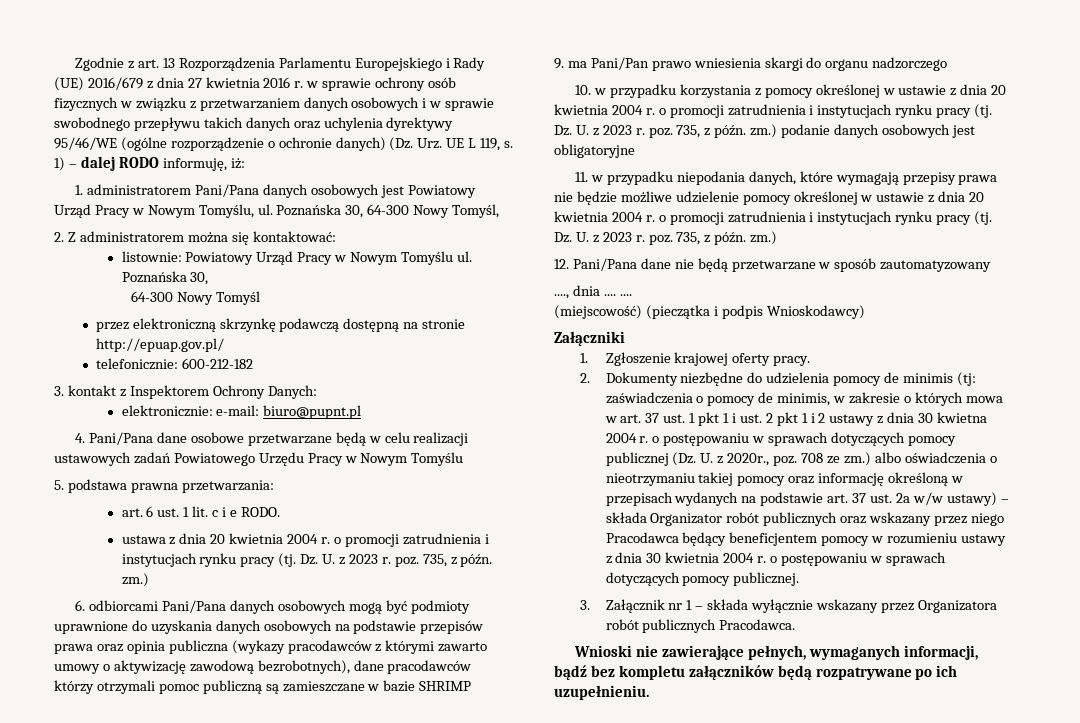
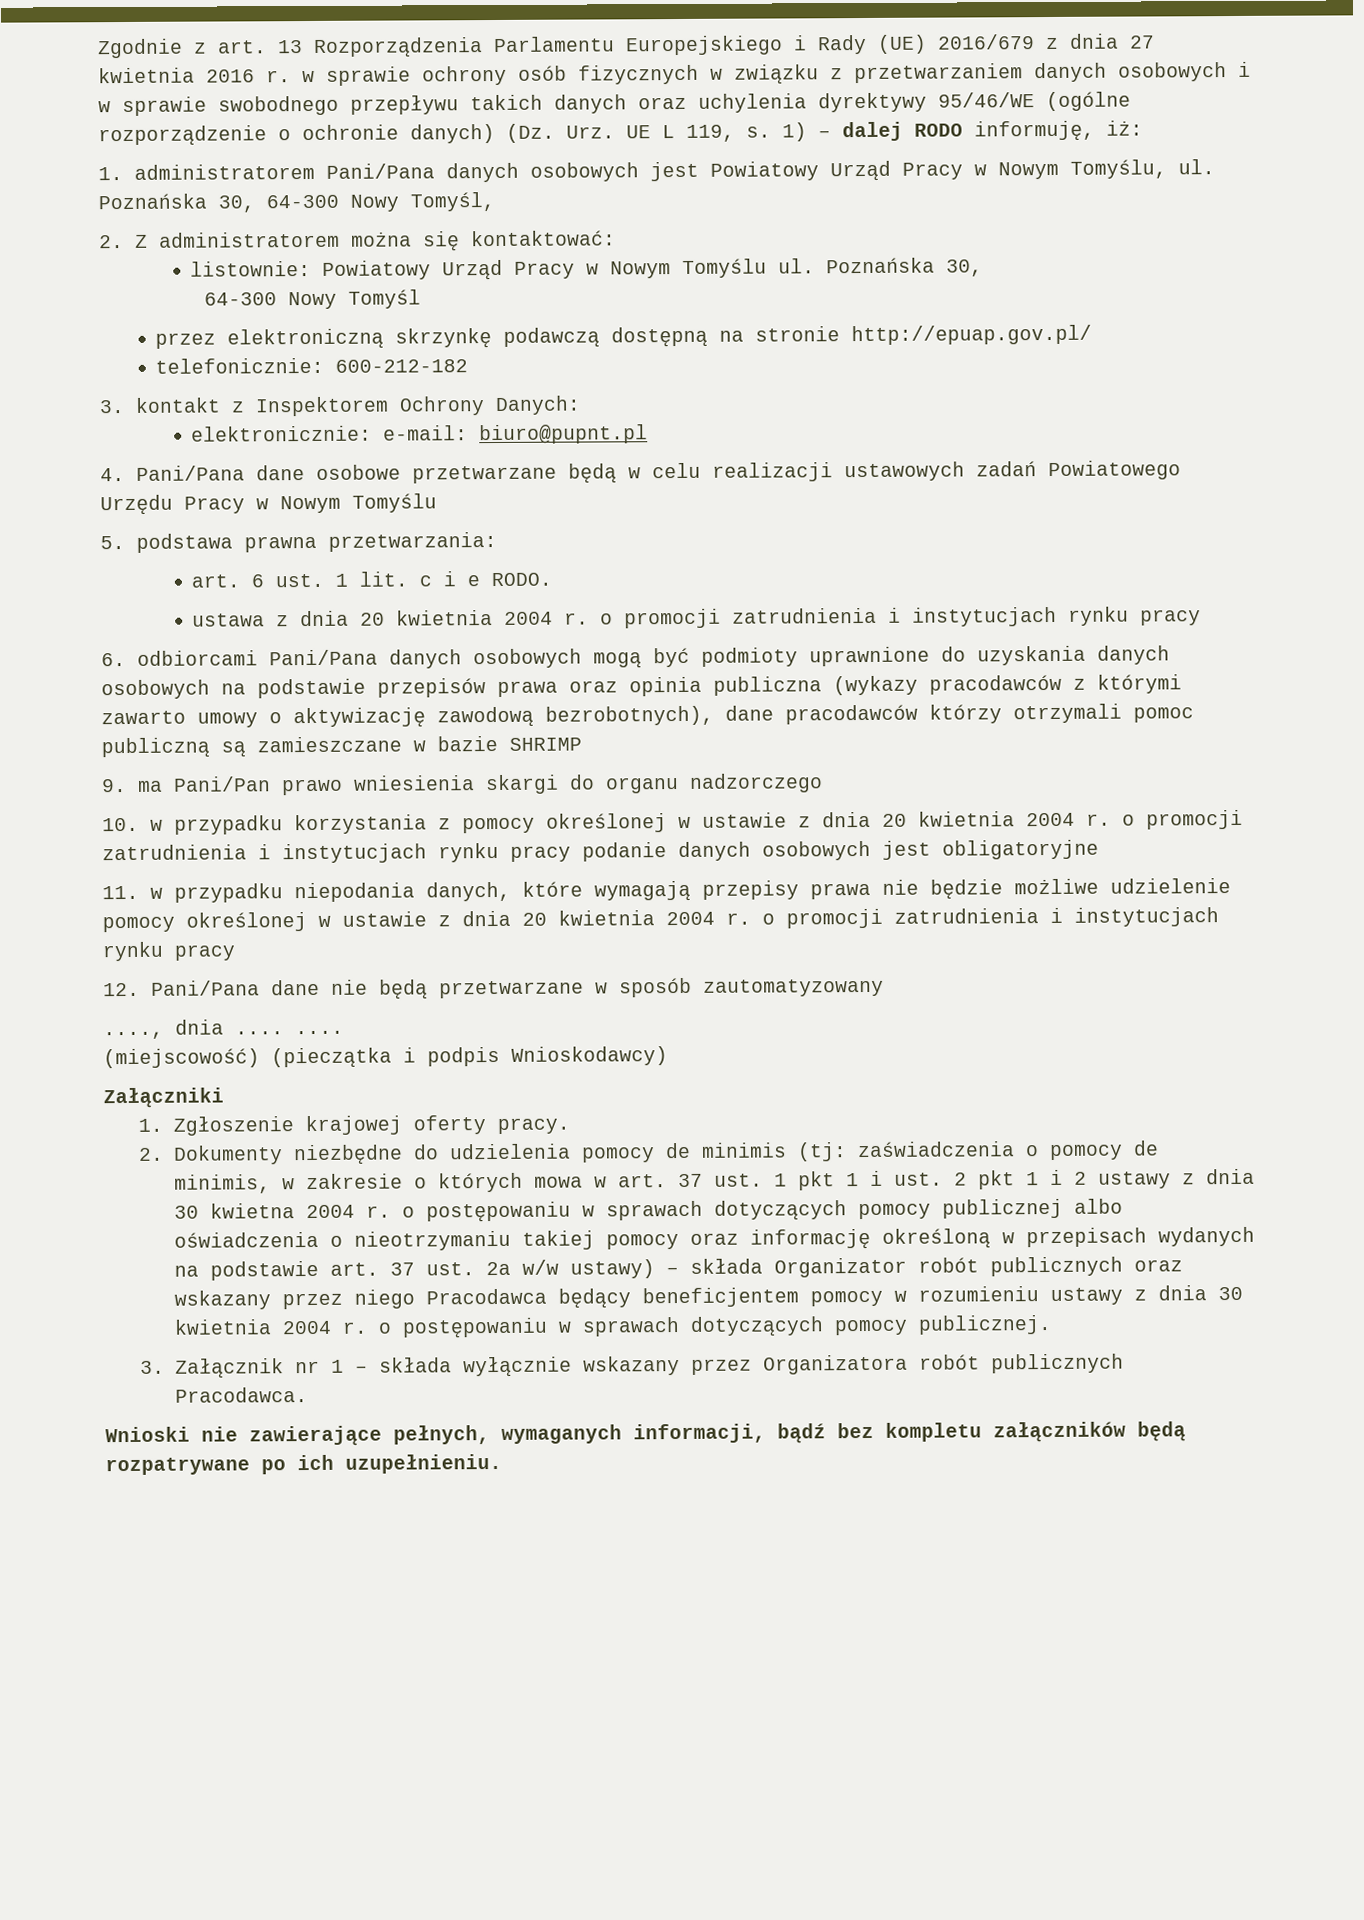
- ustawa z dnia 20 kwietnia 2004 r. o promocji zatrudnienia i instytucjach rynku pracy (tj. Dz. U. z 2023 r. poz. 735, z późn. zm.)
+ ustawa z dnia 20 kwietnia 2004 r. o promocji zatrudnienia i instytucjach rynku pracy
- 10. w przypadku korzystania z pomocy określonej w ustawie z dnia 20 kwietnia 2004 r. o promocji zatrudnienia i instytucjach rynku pracy (tj. Dz. U. z 2023 r. poz. 735, z późn. zm.) podanie danych osobowych jest obligatoryjne
+ 10. w przypadku korzystania z pomocy określonej w ustawie z dnia 20 kwietnia 2004 r. o promocji zatrudnienia i instytucjach rynku pracy podanie danych osobowych jest obligatoryjne
- 11. w przypadku niepodania danych, które wymagają przepisy prawa nie będzie możliwe udzielenie pomocy określonej w ustawie z dnia 20 kwietnia 2004 r. o promocji zatrudnienia i instytucjach rynku pracy (tj. Dz. U. z 2023 r. poz. 735, z późn. zm.)
+ 11. w przypadku niepodania danych, które wymagają przepisy prawa nie będzie możliwe udzielenie pomocy określonej w ustawie z dnia 20 kwietnia 2004 r. o promocji zatrudnienia i instytucjach rynku pracy
- zaświadczenia o pomocy de minimis, w zakresie o których mowa w art. 37 ust. 1 pkt 1 i ust. 2 pkt 1 i 2 ustawy z dnia 30 kwietna 2004 r. o postępowaniu w sprawach dotyczących pomocy publicznej (Dz. U. z 2020r., poz. 708 ze zm.) albo oświadczenia o nieotrzymaniu takiej pomocy oraz informację określoną w przepisach wydanych na podstawie art. 37 ust. 2a w/w ustawy) – składa Organizator robót publicznych oraz wskazany przez niego Pracodawca będący beneficjentem pomocy w rozumieniu ustawy z dnia 30 kwietnia 2004 r. o postępowaniu w sprawach dotyczących pomocy publicznej.
+ zaświadczenia o pomocy de minimis, w zakresie o których mowa w art. 37 ust. 1 pkt 1 i ust. 2 pkt 1 i 2 ustawy z dnia 30 kwietna 2004 r. o postępowaniu w sprawach dotyczących pomocy publicznej albo oświadczenia o nieotrzymaniu takiej pomocy oraz informację określoną w przepisach wydanych na podstawie art. 37 ust. 2a w/w ustawy) – składa Organizator robót publicznych oraz wskazany przez niego Pracodawca będący beneficjentem pomocy w rozumieniu ustawy z dnia 30 kwietnia 2004 r. o postępowaniu w sprawach dotyczących pomocy publicznej.

